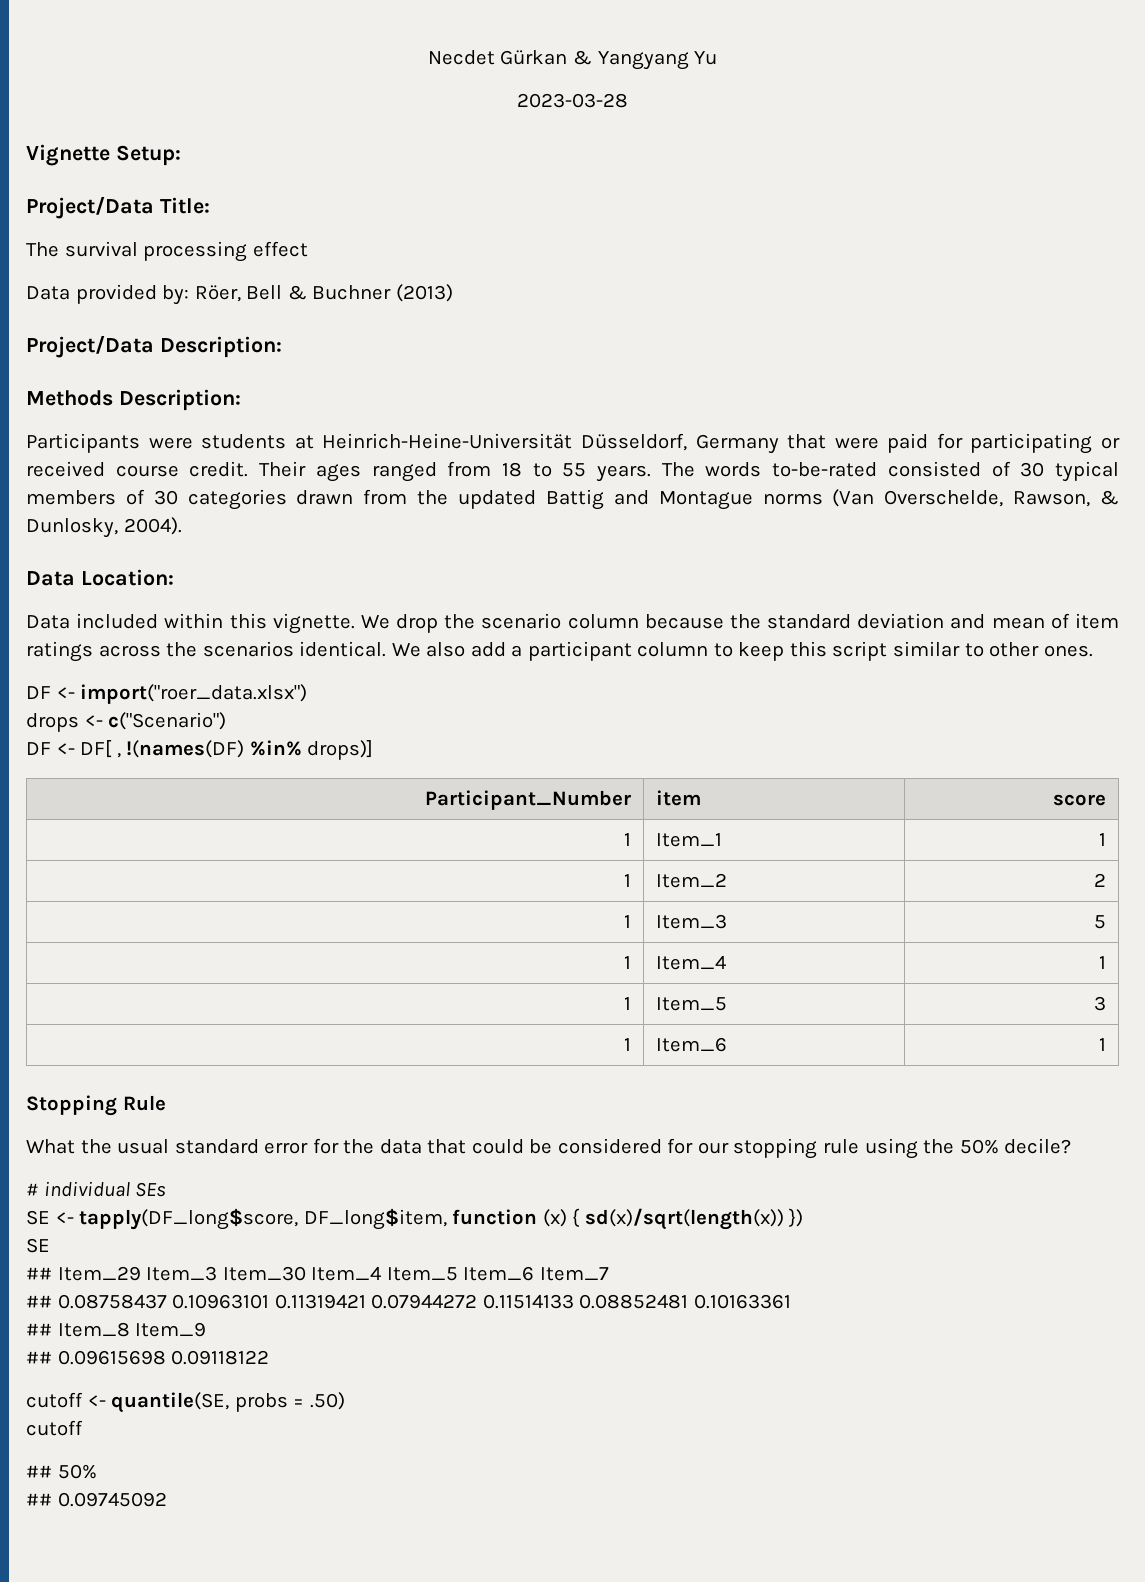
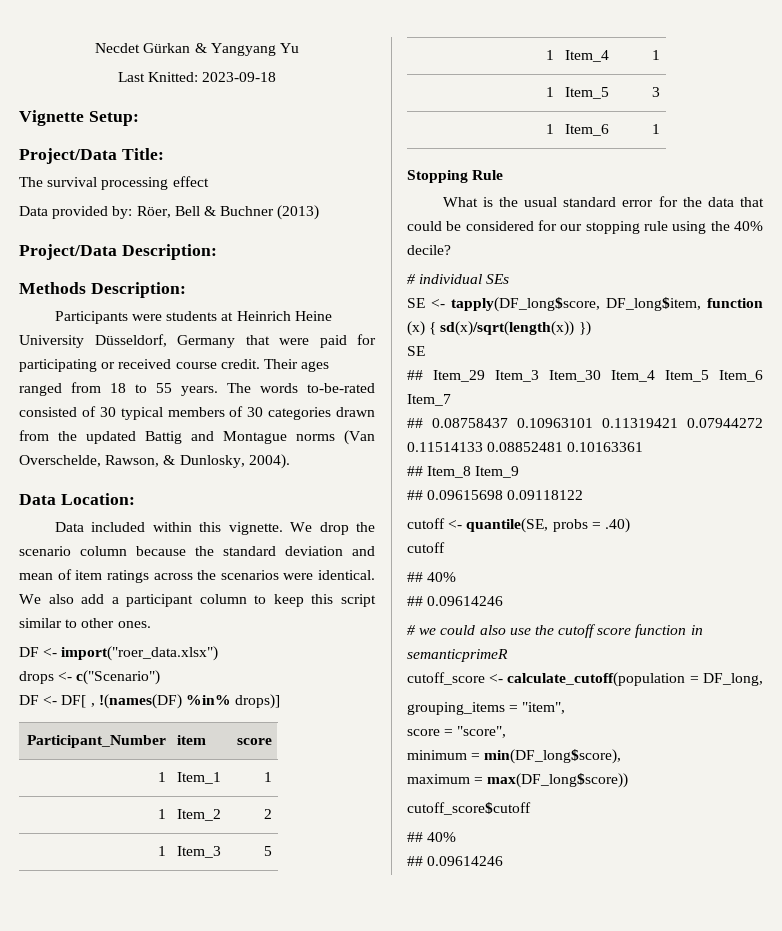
- 2023-03-28
+ Last Knitted: 2023-09-18
- Participants were students at Heinrich-Heine-Universität Düsseldorf, Germany that were paid for participating or received course credit.
+ Participants were students at Heinrich Heine University Düsseldorf, Germany that were paid for participating or received course credit.
- We drop the scenario column because the standard deviation and mean of item ratings across the scenarios identical.
+ We drop the scenario column because the standard deviation and mean of item ratings across the scenarios were identical.
- What the usual standard error for the data that could be considered for our stopping rule using the 50% decile?
+ What is the usual standard error for the data that could be considered for our stopping rule using the 40% decile?
- cutoff <- quantile(SE, probs = .50)
+ cutoff <- quantile(SE, probs = .40)
  cutoff
- ## 50%
- ## 0.09745092
+ ## 40%
+ ## 0.09614246
+ # we could also use the cutoff score function in semanticprimeR
+ cutoff_score <- calculate_cutoff(population = DF_long,
+ grouping_items = "item",
+ score = "score",
+ minimum = min(DF_long$score),
+ maximum = max(DF_long$score))
+ cutoff_score$cutoff
+ ## 40%
+ ## 0.09614246

